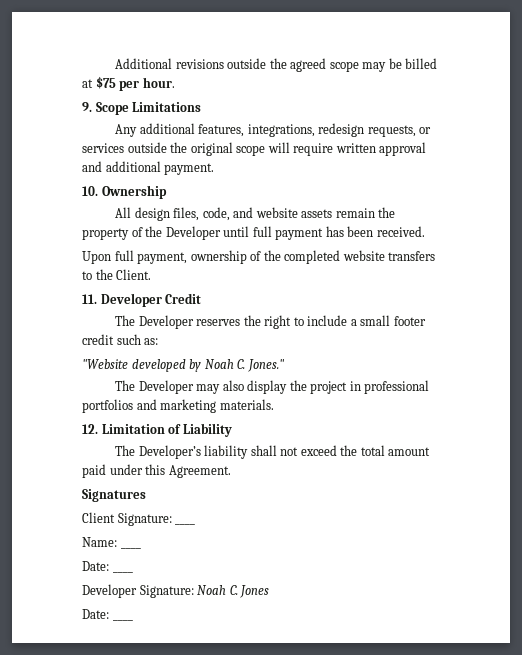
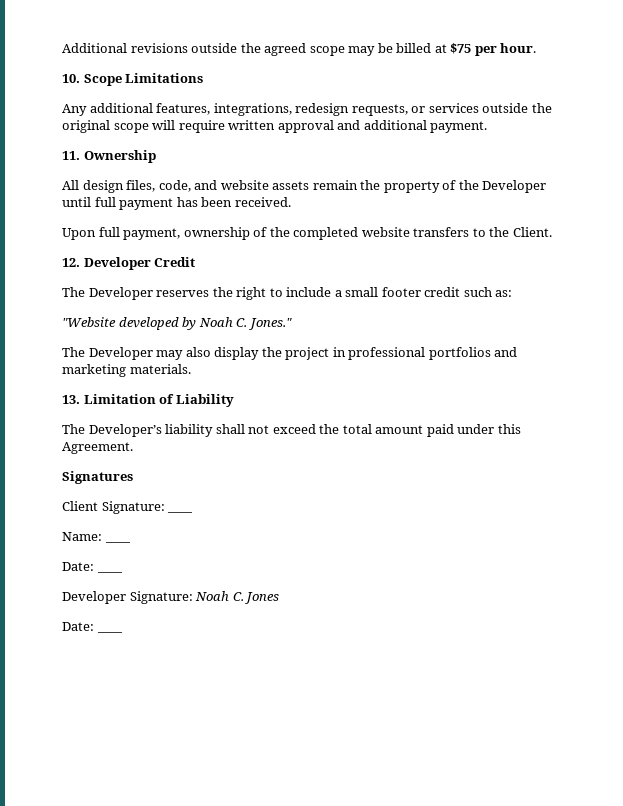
- 9. Scope Limitations
+ 10. Scope Limitations
- 10. Ownership
+ 11. Ownership
- 11. Developer Credit
+ 12. Developer Credit
- 12. Limitation of Liability
+ 13. Limitation of Liability

